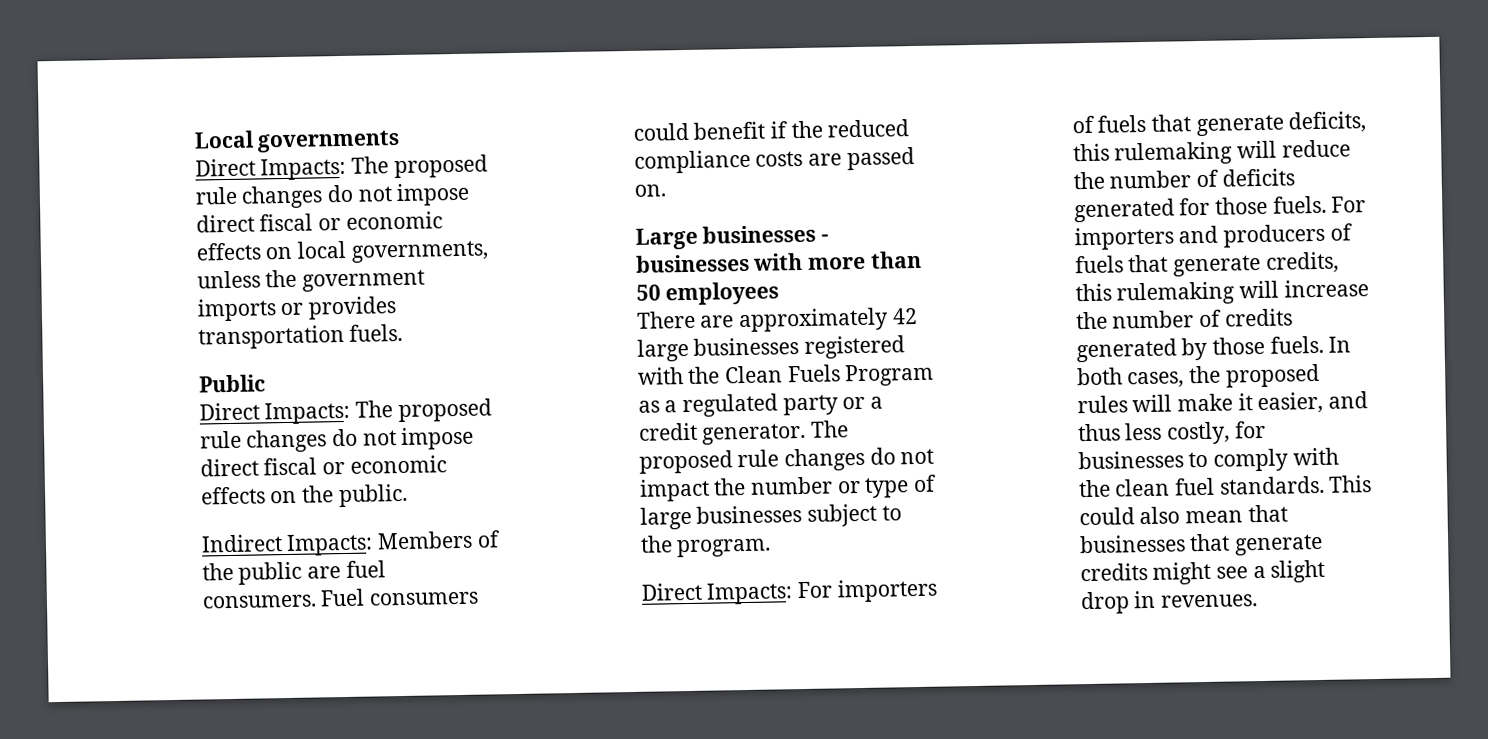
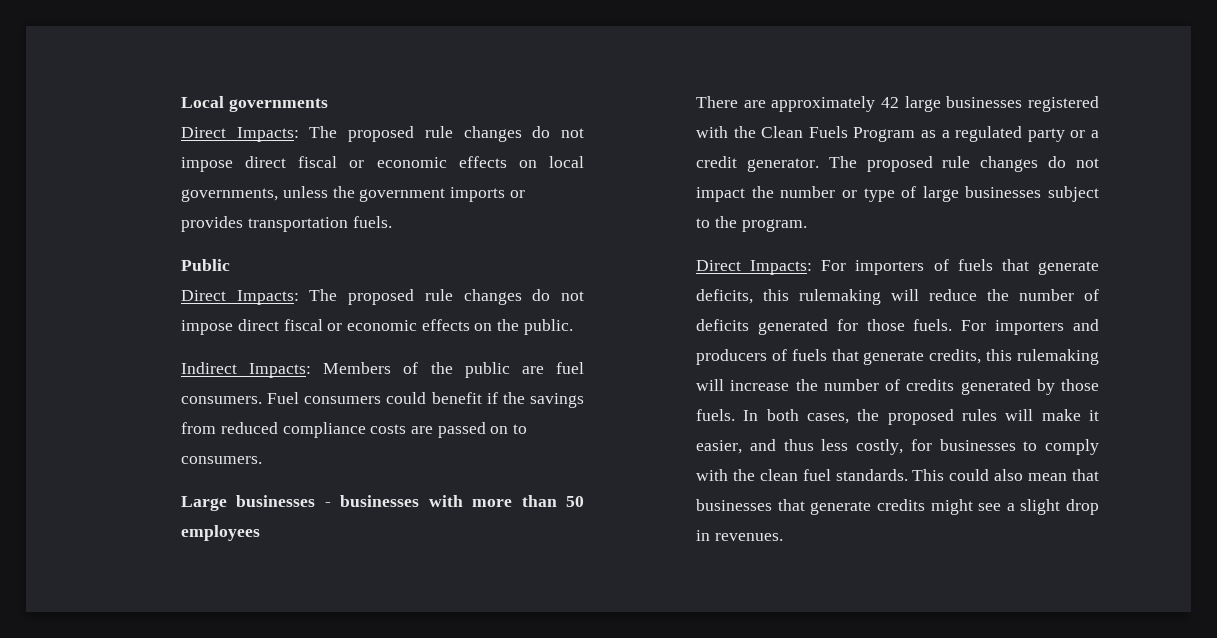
- Fuel consumers could benefit if the reduced compliance costs are passed on.
+ Fuel consumers could benefit if the savings from reduced compliance costs are passed on to consumers.

